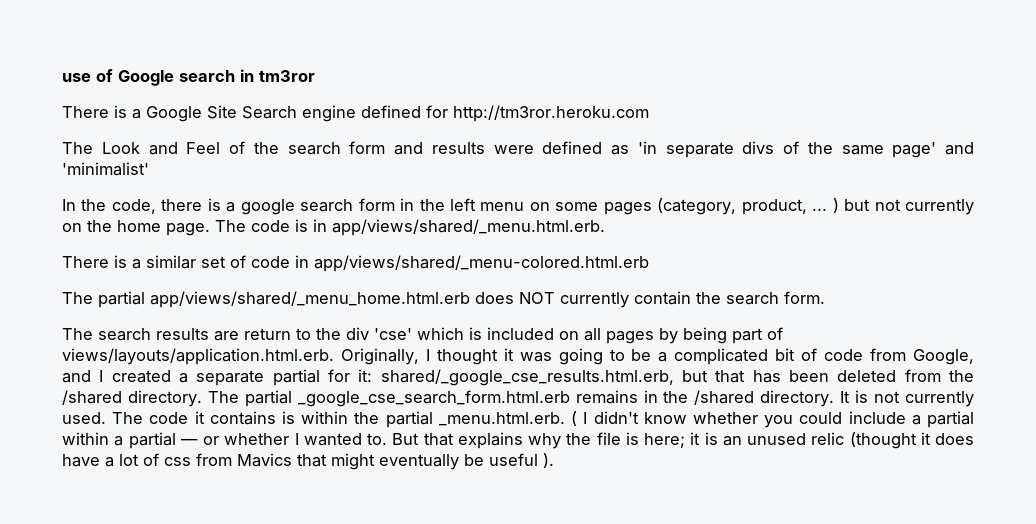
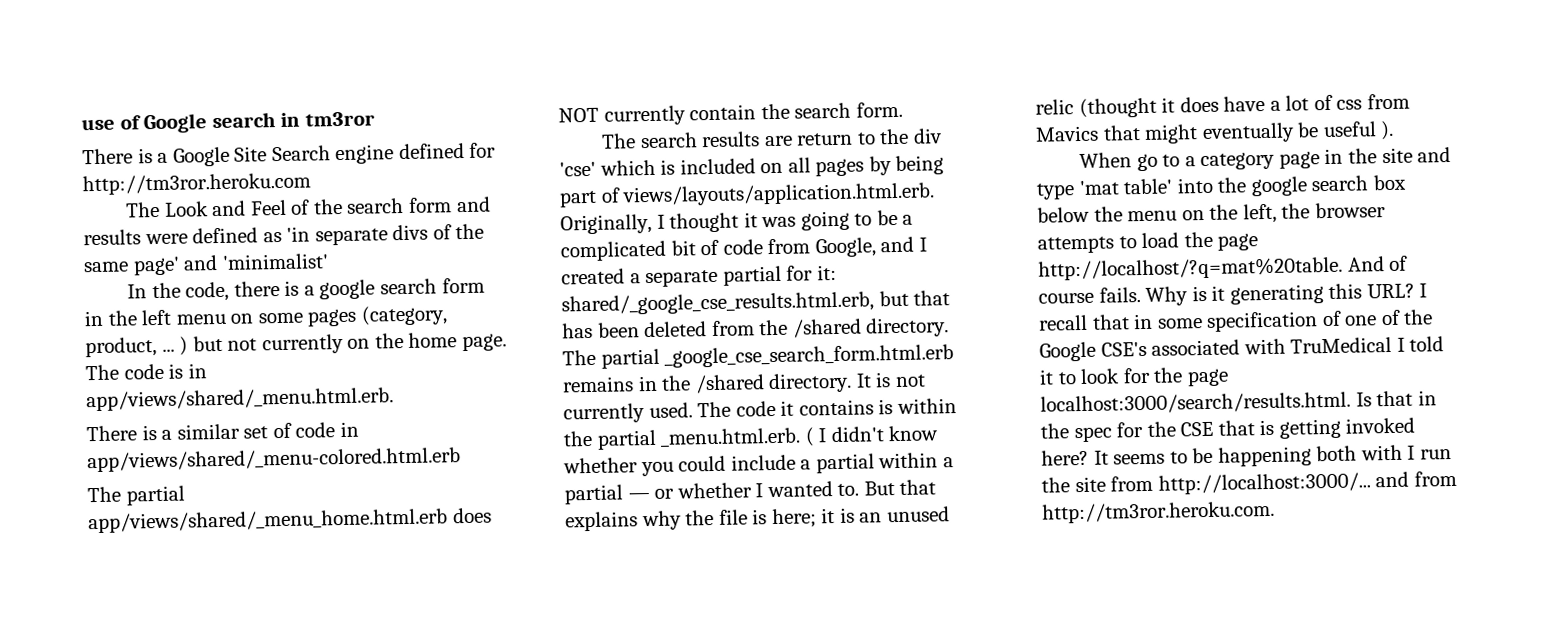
+ When go to a category page in the site and type 'mat table' into the google search box below the menu on the left, the browser attempts to load the page http://localhost/?q=mat%20table. And of course fails. Why is it generating this URL? I recall that in some specification of one of the Google CSE's associated with TruMedical I told it to look for the page localhost:3000/search/results.html. Is that in the spec for the CSE that is getting invoked here? It seems to be happening both with I run the site from http://localhost:3000/... and from http://tm3ror.heroku.com.

